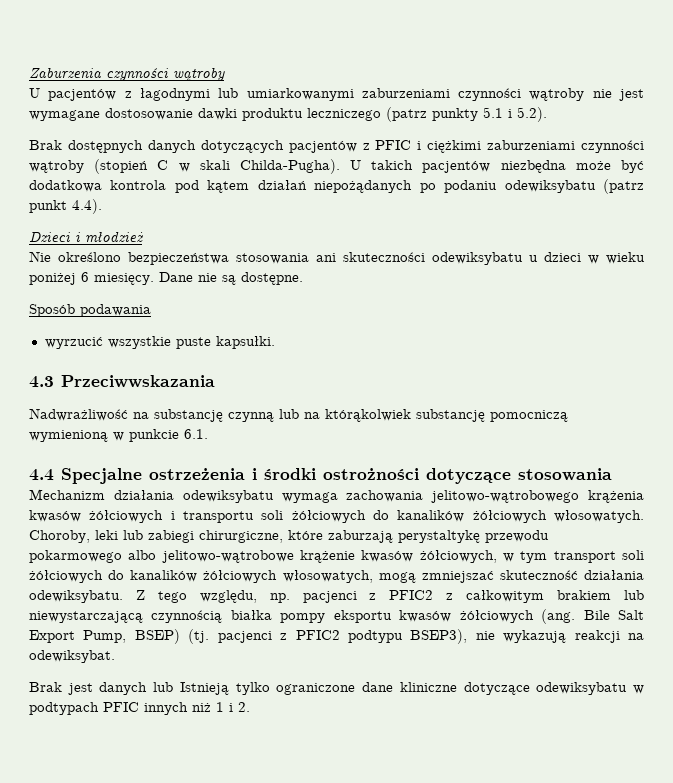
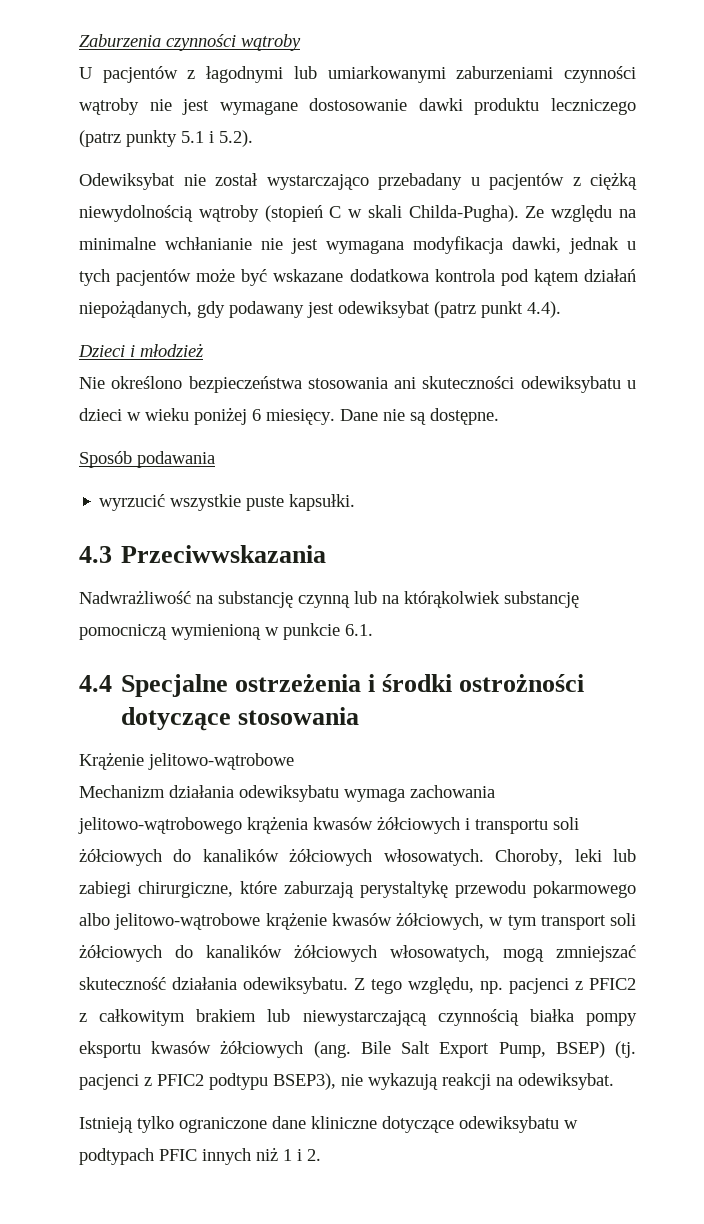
- Brak dostępnych danych dotyczących pacjentów z PFIC i ciężkimi zaburzeniami czynności wątroby (stopień C w skali Childa-Pugha).
+ Odewiksybat nie został wystarczająco przebadany u pacjentów z ciężką niewydolnością wątroby (stopień C w skali Childa-Pugha).
- U takich pacjentów niezbędna może być dodatkowa kontrola pod kątem działań niepożądanych po podaniu odewiksybatu (patrz punkt 4.4).
+ Ze względu na minimalne wchłanianie nie jest wymagana modyfikacja dawki, jednak u tych pacjentów może być wskazane dodatkowa kontrola pod kątem działań niepożądanych, gdy podawany jest odewiksybat (patrz punkt 4.4).
+ Krążenie jelitowo-wątrobowe
- Brak jest danych lub Istnieją tylko ograniczone dane kliniczne dotyczące odewiksybatu w podtypach PFIC innych niż 1 i 2.
+ Istnieją tylko ograniczone dane kliniczne dotyczące odewiksybatu w podtypach PFIC innych niż 1 i 2.

